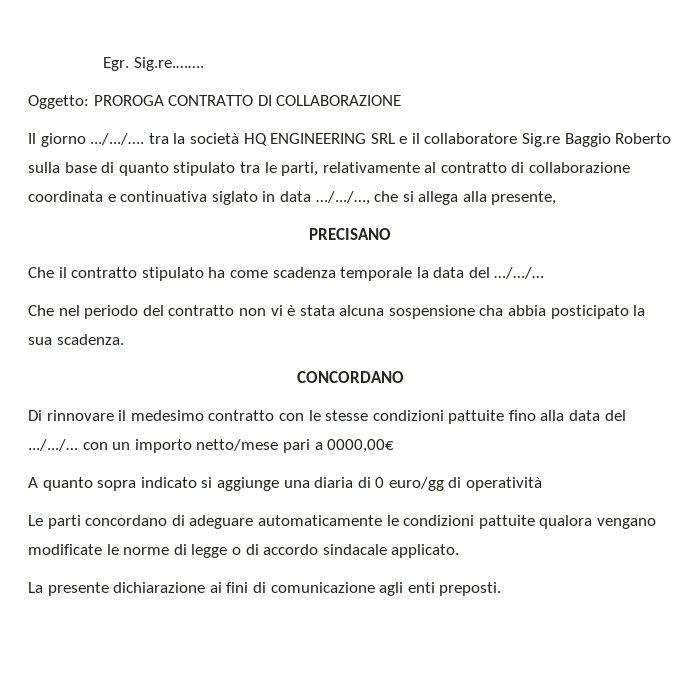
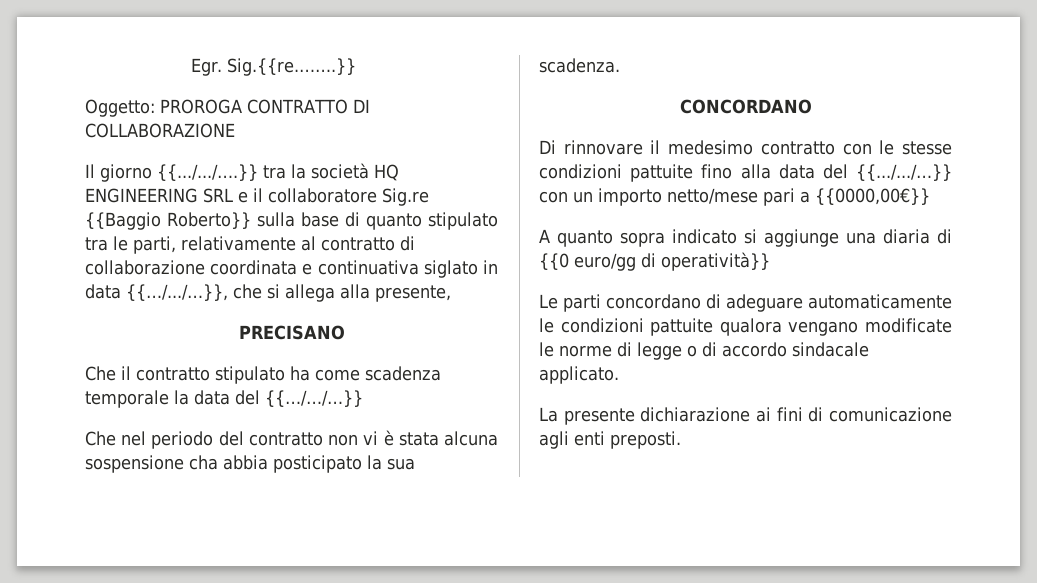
- Egr. Sig.re.…….
+ Egr. Sig.{{re.…….}}
- Il giorno .../.../…. tra la società HQ ENGINEERING SRL e il collaboratore Sig.re Baggio Roberto sulla base di quanto stipulato tra le parti, relativamente al contratto di collaborazione coordinata e continuativa siglato in data …/.../…, che si allega alla presente,
+ Il giorno {{.../.../….}} tra la società HQ ENGINEERING SRL e il collaboratore Sig.re {{Baggio Roberto}} sulla base di quanto stipulato tra le parti, relativamente al contratto di collaborazione coordinata e continuativa siglato in data {{…/.../…}}, che si allega alla presente,
- Che il contratto stipulato ha come scadenza temporale la data del …/…/…
+ Che il contratto stipulato ha come scadenza temporale la data del {{…/…/…}}
- Di rinnovare il medesimo contratto con le stesse condizioni pattuite fino alla data del .../.../… con un importo netto/mese pari a 0000,00€
+ Di rinnovare il medesimo contratto con le stesse condizioni pattuite fino alla data del {{.../.../…}} con un importo netto/mese pari a {{0000,00€}}
- A quanto sopra indicato si aggiunge una diaria di 0 euro/gg di operatività
+ A quanto sopra indicato si aggiunge una diaria di {{0 euro/gg di operatività}}

